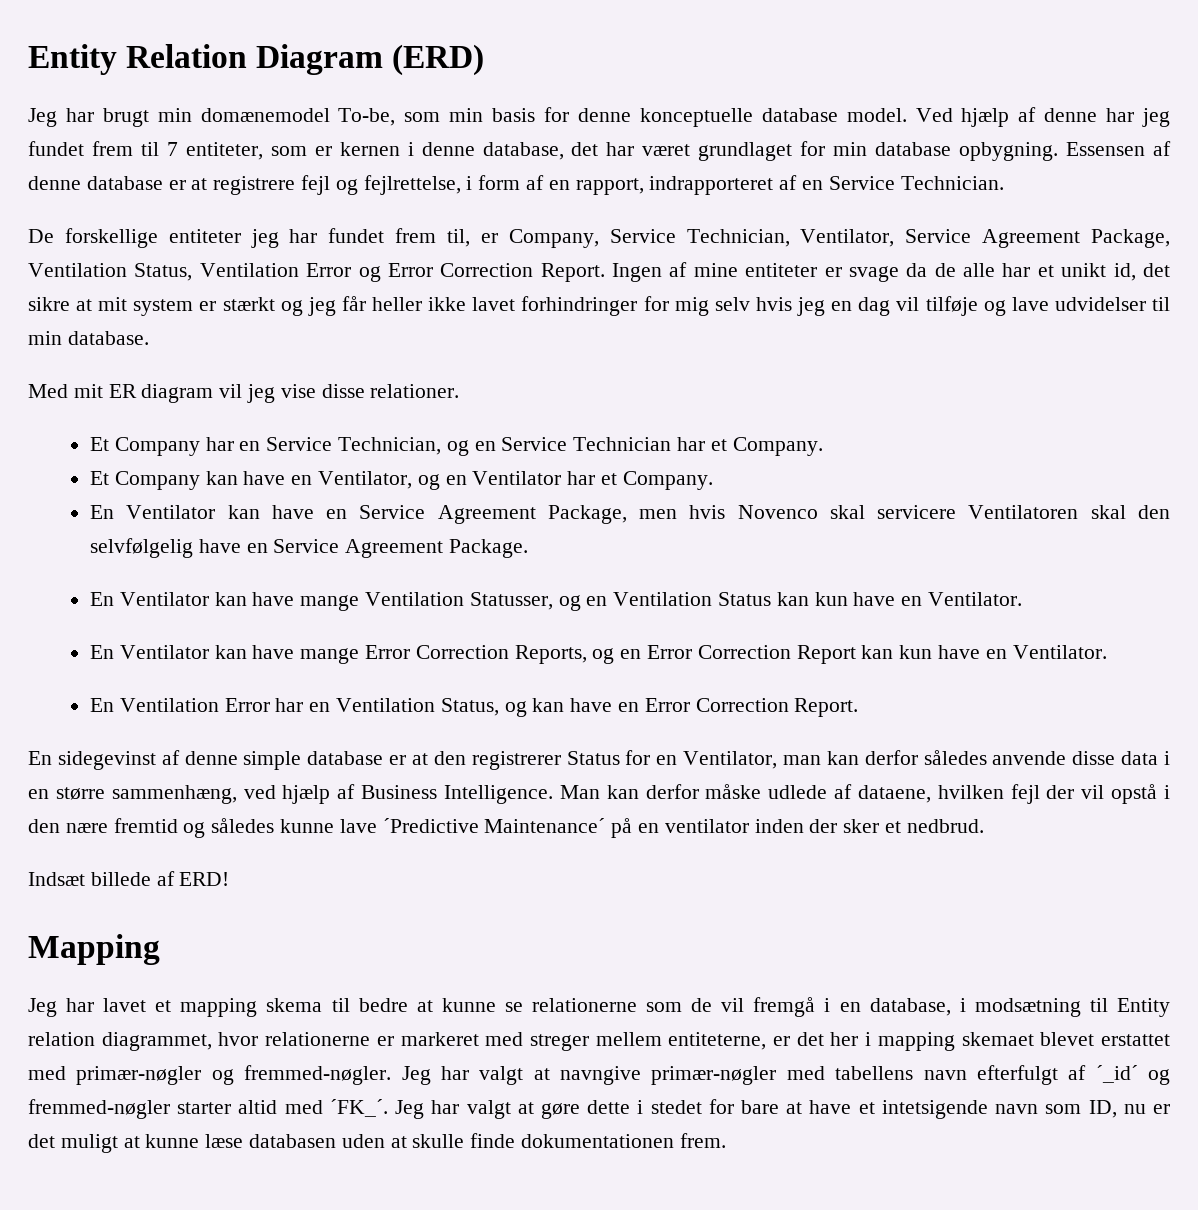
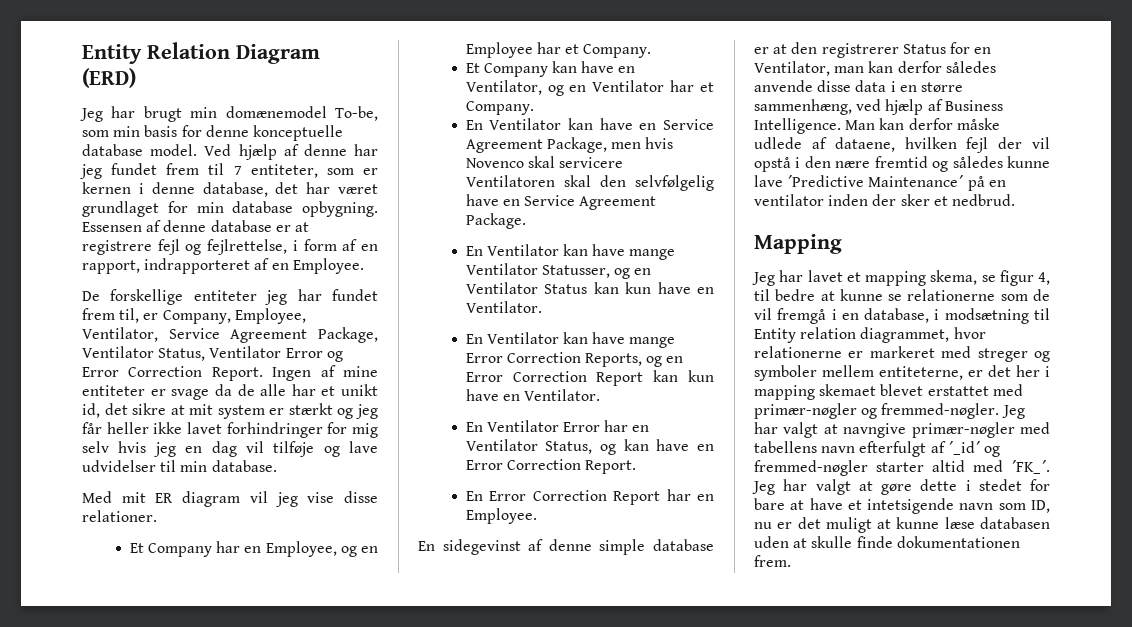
- Essensen af denne database er at registrere fejl og fejlrettelse, i form af en rapport, indrapporteret af en Service Technician.
+ Essensen af denne database er at registrere fejl og fejlrettelse, i form af en rapport, indrapporteret af en Employee.
- De forskellige entiteter jeg har fundet frem til, er Company, Service Technician, Ventilator, Service Agreement Package, Ventilation Status, Ventilation Error og Error Correction Report.
+ De forskellige entiteter jeg har fundet frem til, er Company, Employee, Ventilator, Service Agreement Package, Ventilator Status, Ventilator Error og Error Correction Report.
- Et Company har en Service Technician, og en Service Technician har et Company.
+ Et Company har en Employee, og en Employee har et Company.
- En Ventilator kan have mange Ventilation Statusser, og en Ventilation Status kan kun have en Ventilator.
+ En Ventilator kan have mange Ventilator Statusser, og en Ventilator Status kan kun have en Ventilator.
- En Ventilation Error har en Ventilation Status, og kan have en Error Correction Report.
+ En Ventilator Error har en Ventilator Status, og kan have en Error Correction Report.
+ En Error Correction Report har en Employee.
- Indsæt billede af ERD!
- Jeg har lavet et mapping skema til bedre at kunne se relationerne som de vil fremgå i en database, i modsætning til Entity relation diagrammet, hvor relationerne er markeret med streger mellem entiteterne, er det her i mapping skemaet blevet erstattet med primær-nøgler og fremmed-nøgler.
+ Jeg har lavet et mapping skema, se figur 4, til bedre at kunne se relationerne som de vil fremgå i en database, i modsætning til Entity relation diagrammet, hvor relationerne er markeret med streger og symboler mellem entiteterne, er det her i mapping skemaet blevet erstattet med primær-nøgler og fremmed-nøgler.

